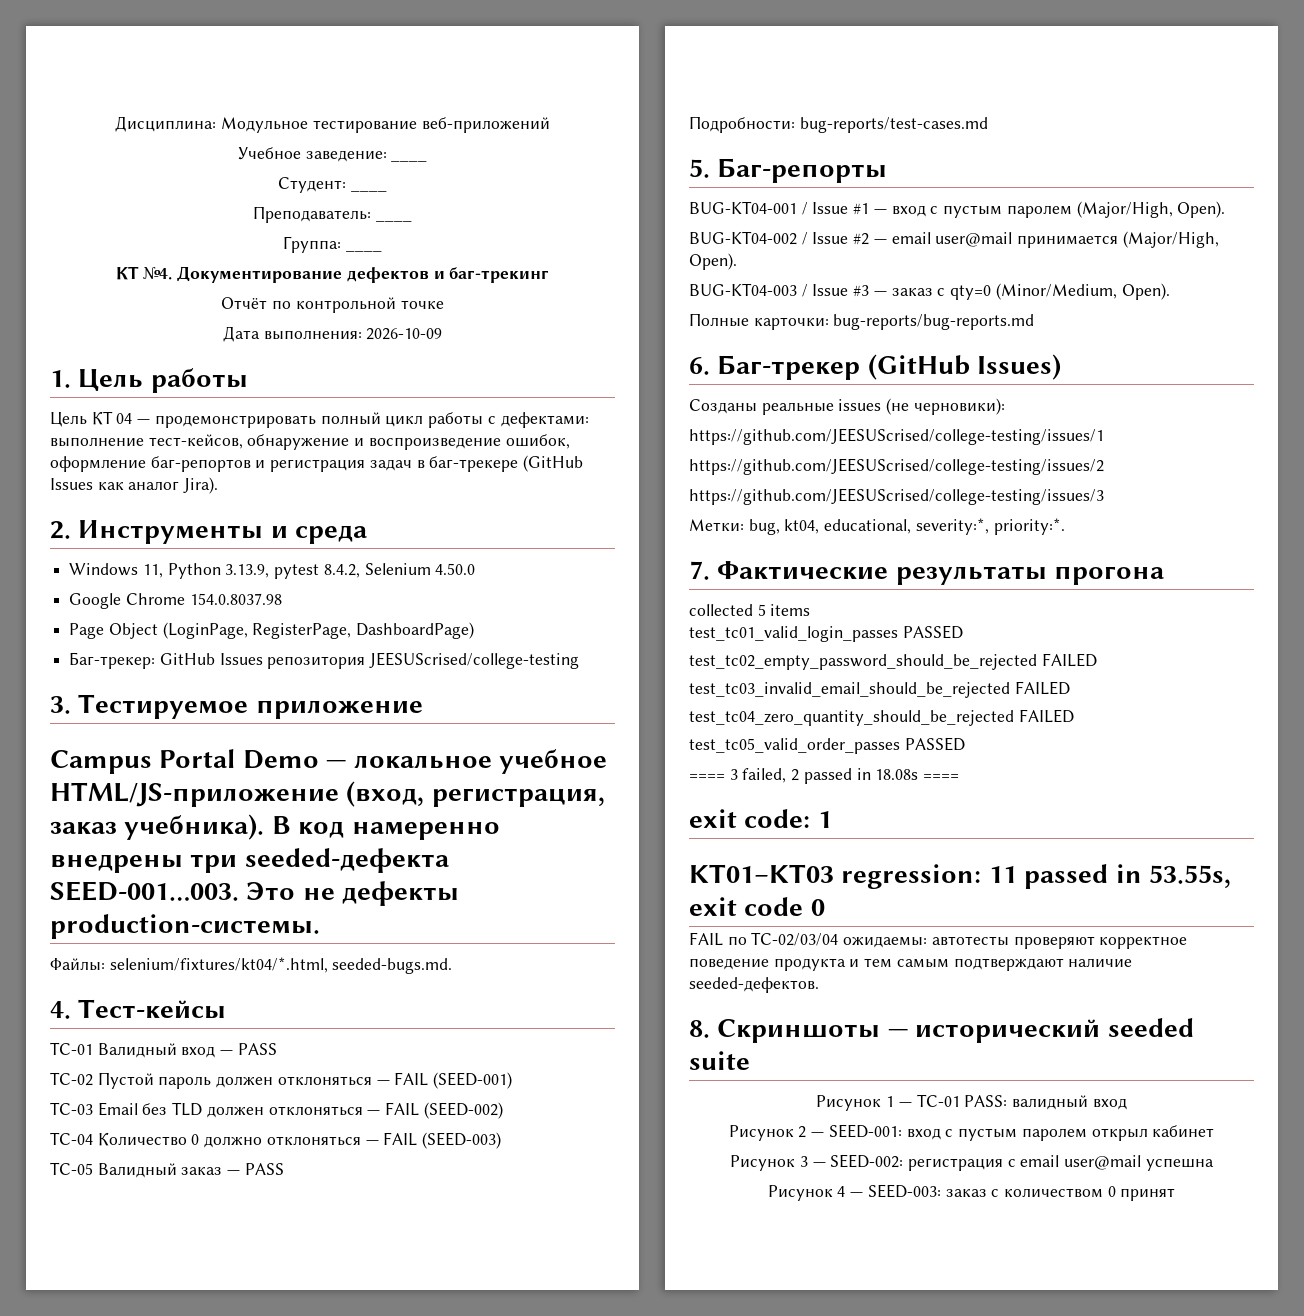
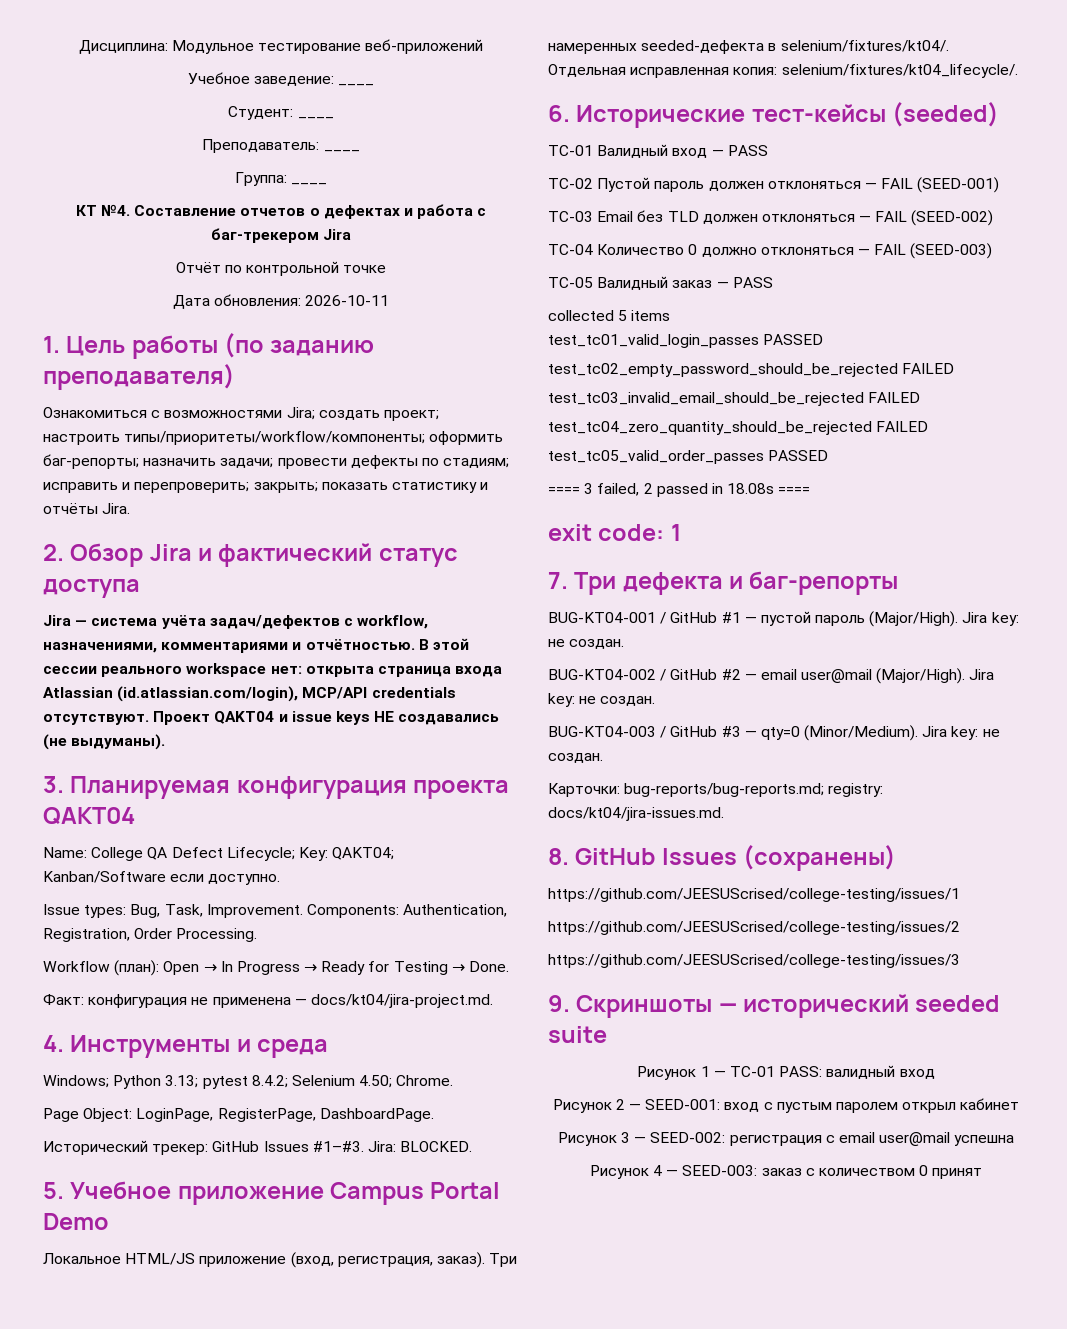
- Документирование дефектов и баг-трекинг
+ Составление отчетов о дефектах и работа с баг-трекером Jira
- Дата выполнения: 2026-10-09
+ Дата обновления: 2026-10-11
- 1. Цель работы
- Цель КТ 04 — продемонстрировать полный цикл работы с дефектами: выполнение тест-кейсов, обнаружение и воспроизведение ошибок, оформление баг-репортов и регистрация задач в баг-трекере (GitHub Issues как аналог Jira).
- 2. Инструменты и среда
- Windows 11, Python 3.13.9, pytest 8.4.2, Selenium 4.50.0
- Google Chrome 154.0.8037.98
- Page Object (LoginPage, RegisterPage, DashboardPage)
- Баг-трекер: GitHub Issues репозитория JEESUScrised/college-testing
- 3. Тестируемое приложение
- Campus Portal Demo — локальное учебное HTML/JS-приложение (вход, регистрация, заказ учебника). В код намеренно внедрены три seeded-дефекта SEED-001…003. Это не дефекты production-системы.
- Файлы: selenium/fixtures/kt04/*.html, seeded-bugs.md.
- 4. Тест-кейсы
+ 1. Цель работы (по заданию преподавателя)
+ Ознакомиться с возможностями Jira; создать проект; настроить типы/приоритеты/workflow/компоненты; оформить баг-репорты; назначить задачи; провести дефекты по стадиям; исправить и перепроверить; закрыть; показать статистику и отчёты Jira.
+ 2. Обзор Jira и фактический статус доступа
+ Jira — система учёта задач/дефектов с workflow, назначениями, комментариями и отчётностью. В этой сессии реального workspace нет: открыта страница входа Atlassian (id.atlassian.com/login), MCP/API credentials отсутствуют. Проект QAKT04 и issue keys НЕ создавались (не выдуманы).
+ 3. Планируемая конфигурация проекта QAKT04
+ Name: College QA Defect Lifecycle; Key: QAKT04; Kanban/Software если доступно.
+ Issue types: Bug, Task, Improvement. Components: Authentication, Registration, Order Processing.
+ Workflow (план): Open → In Progress → Ready for Testing → Done.
+ Факт: конфигурация не применена — docs/kt04/jira-project.md.
+ 4. Инструменты и среда
+ Windows; Python 3.13; pytest 8.4.2; Selenium 4.50; Chrome.
+ Page Object: LoginPage, RegisterPage, DashboardPage.
+ Исторический трекер: GitHub Issues #1–#3. Jira: BLOCKED.
+ 5. Учебное приложение Campus Portal Demo
+ Локальное HTML/JS приложение (вход, регистрация, заказ). Три намеренных seeded-дефекта в selenium/fixtures/kt04/. Отдельная исправленная копия: selenium/fixtures/kt04_lifecycle/.
+ 6. Исторические тест-кейсы (seeded)
- Подробности: bug-reports/test-cases.md
- 5. Баг-репорты
- BUG-KT04-001 / Issue #1 — вход с пустым паролем (Major/High, Open).
- BUG-KT04-002 / Issue #2 — email user@mail принимается (Major/High, Open).
- BUG-KT04-003 / Issue #3 — заказ с qty=0 (Minor/Medium, Open).
- Полные карточки: bug-reports/bug-reports.md
- 6. Баг-трекер (GitHub Issues)
- Созданы реальные issues (не черновики):
- https://github.com/JEESUScrised/college-testing/issues/1
- https://github.com/JEESUScrised/college-testing/issues/2
- https://github.com/JEESUScrised/college-testing/issues/3
- Метки: bug, kt04, educational, severity:*, priority:*.
- 7. Фактические результаты прогона
- KT01–KT03 regression: 11 passed in 53.55s, exit code 0
- FAIL по TC-02/03/04 ожидаемы: автотесты проверяют корректное поведение продукта и тем самым подтверждают наличие seeded-дефектов.
- 8. Скриншоты — исторический seeded suite
+ 7. Три дефекта и баг-репорты
+ BUG-KT04-001 / GitHub #1 — пустой пароль (Major/High). Jira key: не создан.
+ BUG-KT04-002 / GitHub #2 — email user@mail (Major/High). Jira key: не создан.
+ BUG-KT04-003 / GitHub #3 — qty=0 (Minor/Medium). Jira key: не создан.
+ Карточки: bug-reports/bug-reports.md; registry: docs/kt04/jira-issues.md.
+ 8. GitHub Issues (сохранены)
+ https://github.com/JEESUScrised/college-testing/issues/1
+ https://github.com/JEESUScrised/college-testing/issues/2
+ https://github.com/JEESUScrised/college-testing/issues/3
+ 9. Скриншоты — исторический seeded suite

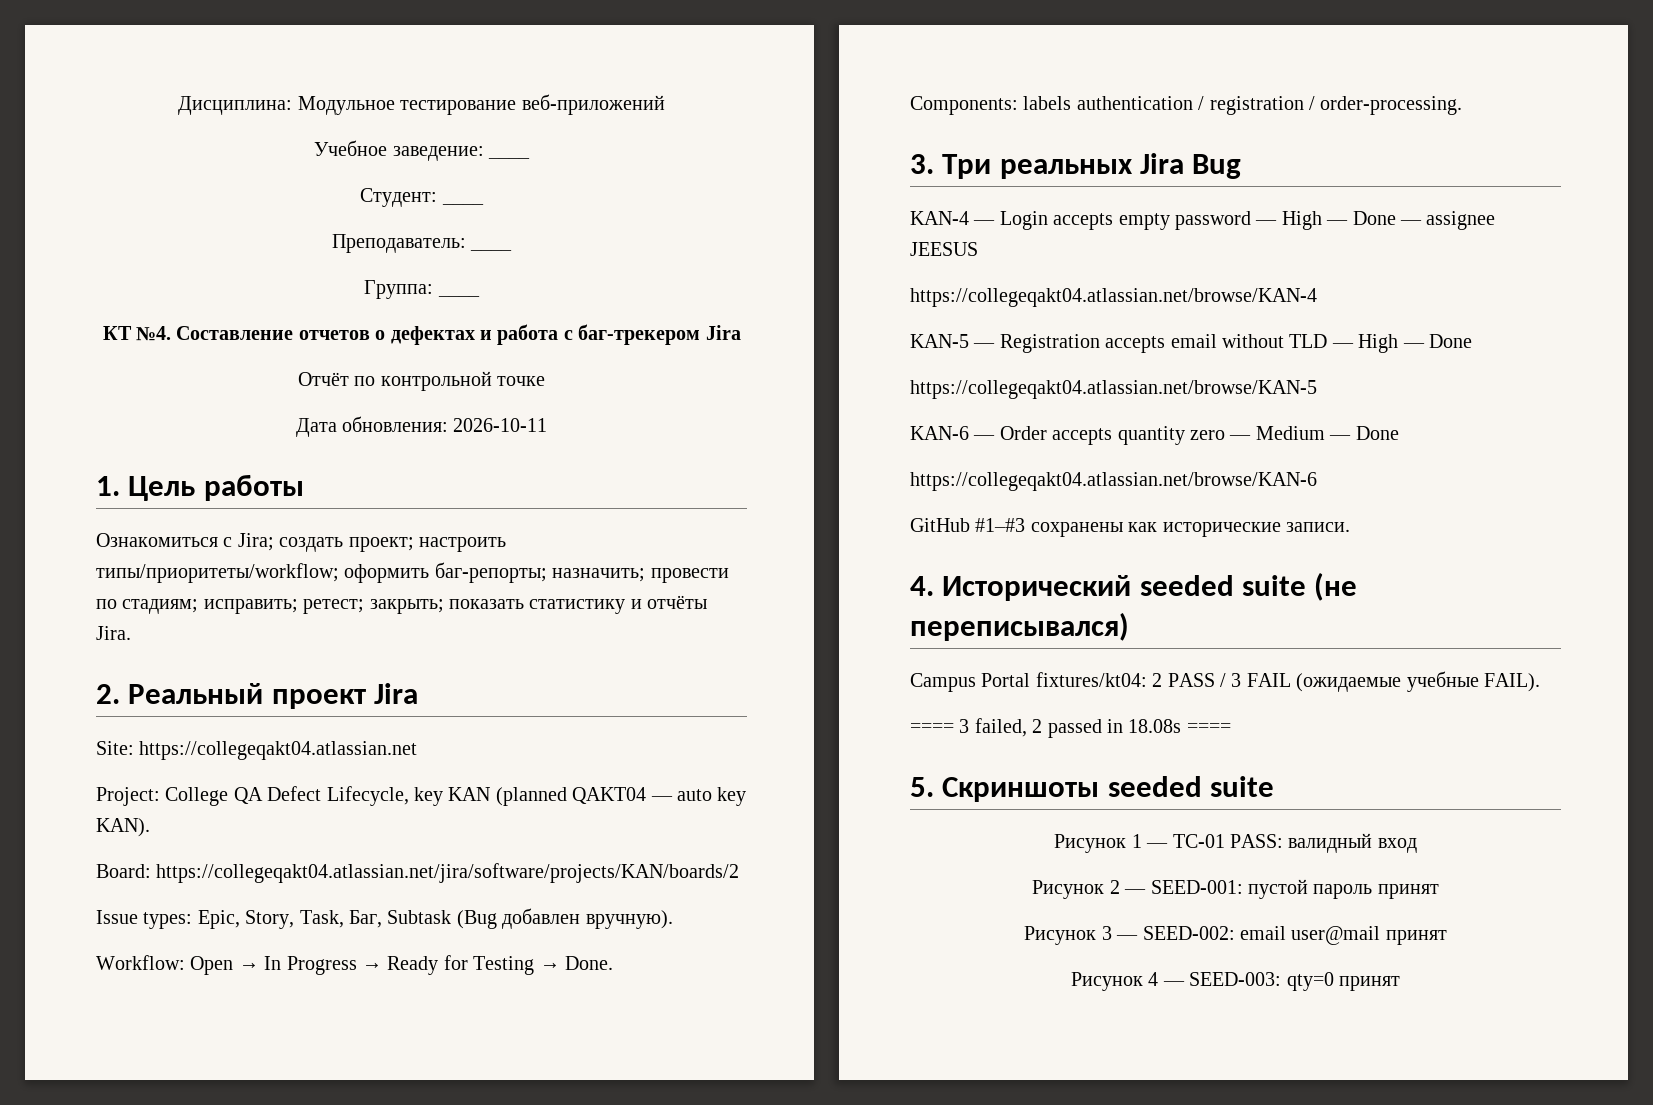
- 1. Цель работы (по заданию преподавателя)
+ 1. Цель работы
- Ознакомиться с возможностями Jira; создать проект; настроить типы/приоритеты/workflow/компоненты; оформить баг-репорты; назначить задачи; провести дефекты по стадиям; исправить и перепроверить; закрыть; показать статистику и отчёты Jira.
+ Ознакомиться с Jira; создать проект; настроить типы/приоритеты/workflow; оформить баг-репорты; назначить; провести по стадиям; исправить; ретест; закрыть; показать статистику и отчёты Jira.
- 2. Обзор Jira и фактический статус доступа
- Jira — система учёта задач/дефектов с workflow, назначениями, комментариями и отчётностью. В этой сессии реального workspace нет: открыта страница входа Atlassian (id.atlassian.com/login), MCP/API credentials отсутствуют. Проект QAKT04 и issue keys НЕ создавались (не выдуманы).
- 3. Планируемая конфигурация проекта QAKT04
- Name: College QA Defect Lifecycle; Key: QAKT04; Kanban/Software если доступно.
- Issue types: Bug, Task, Improvement. Components: Authentication, Registration, Order Processing.
- Workflow (план): Open → In Progress → Ready for Testing → Done.
+ 2. Реальный проект Jira
+ Site: https://collegeqakt04.atlassian.net
+ Project: College QA Defect Lifecycle, key KAN (planned QAKT04 — auto key KAN).
+ Board: https://collegeqakt04.atlassian.net/jira/software/projects/KAN/boards/2
+ Issue types: Epic, Story, Task, Баг, Subtask (Bug добавлен вручную).
+ Workflow: Open → In Progress → Ready for Testing → Done.
- Факт: конфигурация не применена — docs/kt04/jira-project.md.
- 4. Инструменты и среда
- Windows; Python 3.13; pytest 8.4.2; Selenium 4.50; Chrome.
- Page Object: LoginPage, RegisterPage, DashboardPage.
- Исторический трекер: GitHub Issues #1–#3. Jira: BLOCKED.
- 5. Учебное приложение Campus Portal Demo
- Локальное HTML/JS приложение (вход, регистрация, заказ). Три намеренных seeded-дефекта в selenium/fixtures/kt04/. Отдельная исправленная копия: selenium/fixtures/kt04_lifecycle/.
- 6. Исторические тест-кейсы (seeded)
- TC-01 Валидный вход — PASS
- TC-02 Пустой пароль должен отклоняться — FAIL (SEED-001)
- TC-03 Email без TLD должен отклоняться — FAIL (SEED-002)
- TC-04 Количество 0 должно отклоняться — FAIL (SEED-003)
- TC-05 Валидный заказ — PASS
- collected 5 items
- test_tc01_valid_login_passes PASSED
- test_tc02_empty_password_should_be_rejected FAILED
- test_tc03_invalid_email_should_be_rejected FAILED
- test_tc04_zero_quantity_should_be_rejected FAILED
- test_tc05_valid_order_passes PASSED
+ Components: labels authentication / registration / order-processing.
+ 3. Три реальных Jira Bug
+ KAN-4 — Login accepts empty password — High — Done — assignee JEESUS
+ https://collegeqakt04.atlassian.net/browse/KAN-4
+ KAN-5 — Registration accepts email without TLD — High — Done
+ https://collegeqakt04.atlassian.net/browse/KAN-5
+ KAN-6 — Order accepts quantity zero — Medium — Done
+ https://collegeqakt04.atlassian.net/browse/KAN-6
+ GitHub #1–#3 сохранены как исторические записи.
+ 4. Исторический seeded suite (не переписывался)
+ Campus Portal fixtures/kt04: 2 PASS / 3 FAIL (ожидаемые учебные FAIL).
- exit code: 1
- 7. Три дефекта и баг-репорты
- BUG-KT04-001 / GitHub #1 — пустой пароль (Major/High). Jira key: не создан.
- BUG-KT04-002 / GitHub #2 — email user@mail (Major/High). Jira key: не создан.
- BUG-KT04-003 / GitHub #3 — qty=0 (Minor/Medium). Jira key: не создан.
- Карточки: bug-reports/bug-reports.md; registry: docs/kt04/jira-issues.md.
- 8. GitHub Issues (сохранены)
- https://github.com/JEESUScrised/college-testing/issues/1
- https://github.com/JEESUScrised/college-testing/issues/2
- https://github.com/JEESUScrised/college-testing/issues/3
- 9. Скриншоты — исторический seeded suite
+ 5. Скриншоты seeded suite
- Рисунок 2 — SEED-001: вход с пустым паролем открыл кабинет
+ Рисунок 2 — SEED-001: пустой пароль принят
- Рисунок 3 — SEED-002: регистрация с email user@mail успешна
+ Рисунок 3 — SEED-002: email user@mail принят
- Рисунок 4 — SEED-003: заказ с количеством 0 принят
+ Рисунок 4 — SEED-003: qty=0 принят

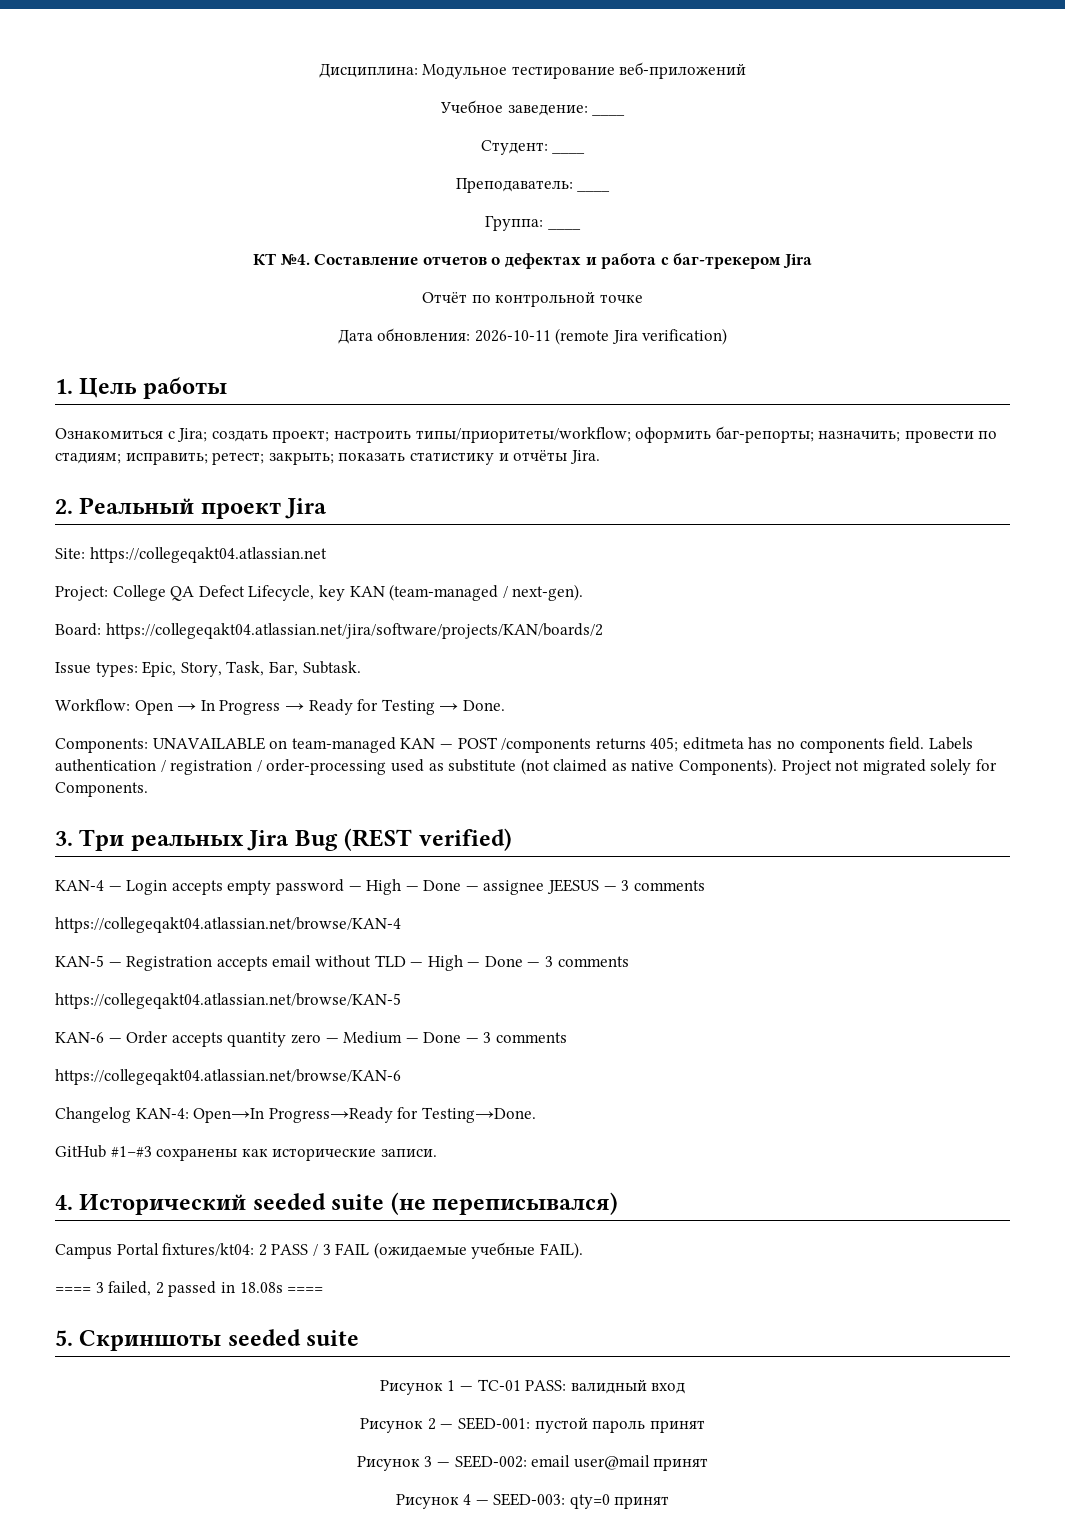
- Дата обновления: 2026-10-11
+ Дата обновления: 2026-10-11 (remote Jira verification)
- Project: College QA Defect Lifecycle, key KAN (planned QAKT04 — auto key KAN).
+ Project: College QA Defect Lifecycle, key KAN (team-managed / next-gen).
- Issue types: Epic, Story, Task, Баг, Subtask (Bug добавлен вручную).
+ Issue types: Epic, Story, Task, Баг, Subtask.
- Components: labels authentication / registration / order-processing.
+ Components: UNAVAILABLE on team-managed KAN — POST /components returns 405; editmeta has no components field. Labels authentication / registration / order-processing used as substitute (not claimed as native Components). Project not migrated solely for Components.
- 3. Три реальных Jira Bug
+ 3. Три реальных Jira Bug (REST verified)
- KAN-4 — Login accepts empty password — High — Done — assignee JEESUS
+ KAN-4 — Login accepts empty password — High — Done — assignee JEESUS — 3 comments
- KAN-5 — Registration accepts email without TLD — High — Done
+ KAN-5 — Registration accepts email without TLD — High — Done — 3 comments
- KAN-6 — Order accepts quantity zero — Medium — Done
+ KAN-6 — Order accepts quantity zero — Medium — Done — 3 comments
  https://collegeqakt04.atlassian.net/browse/KAN-6
+ Changelog KAN-4: Open→In Progress→Ready for Testing→Done.

